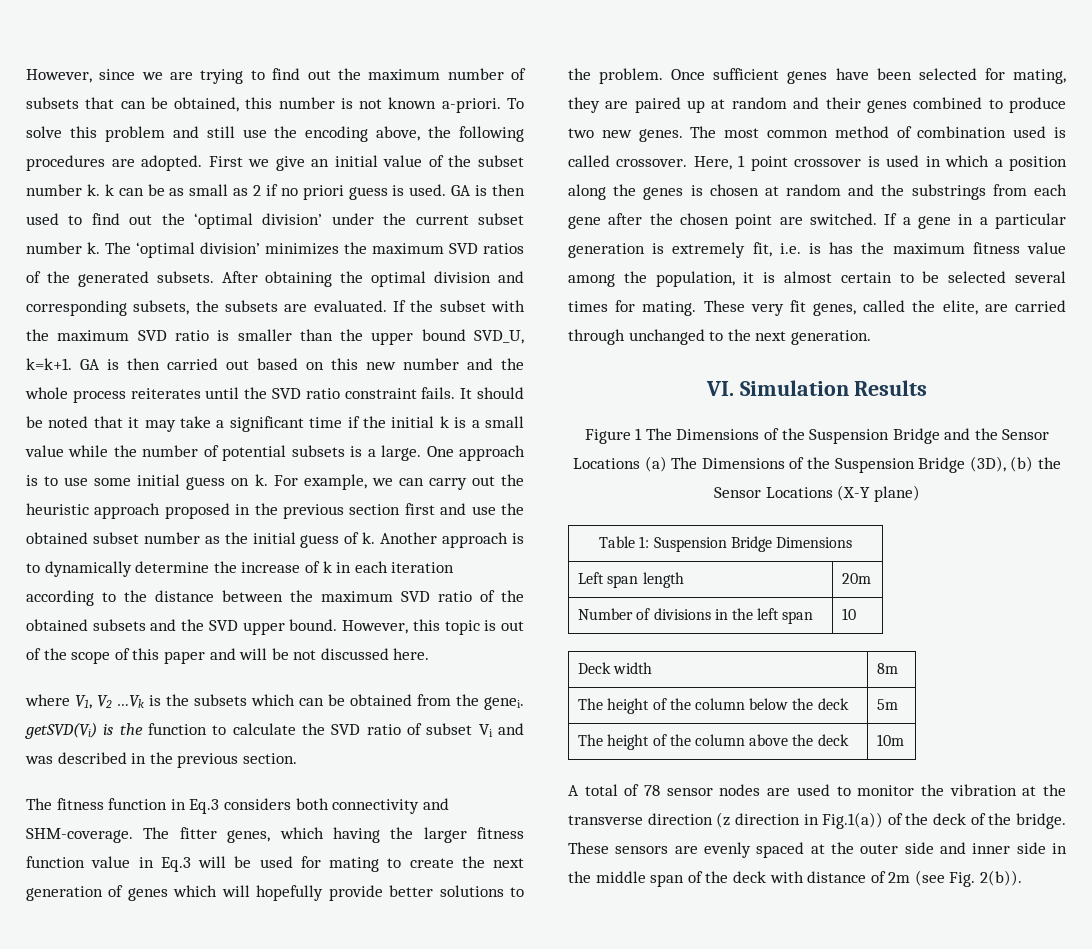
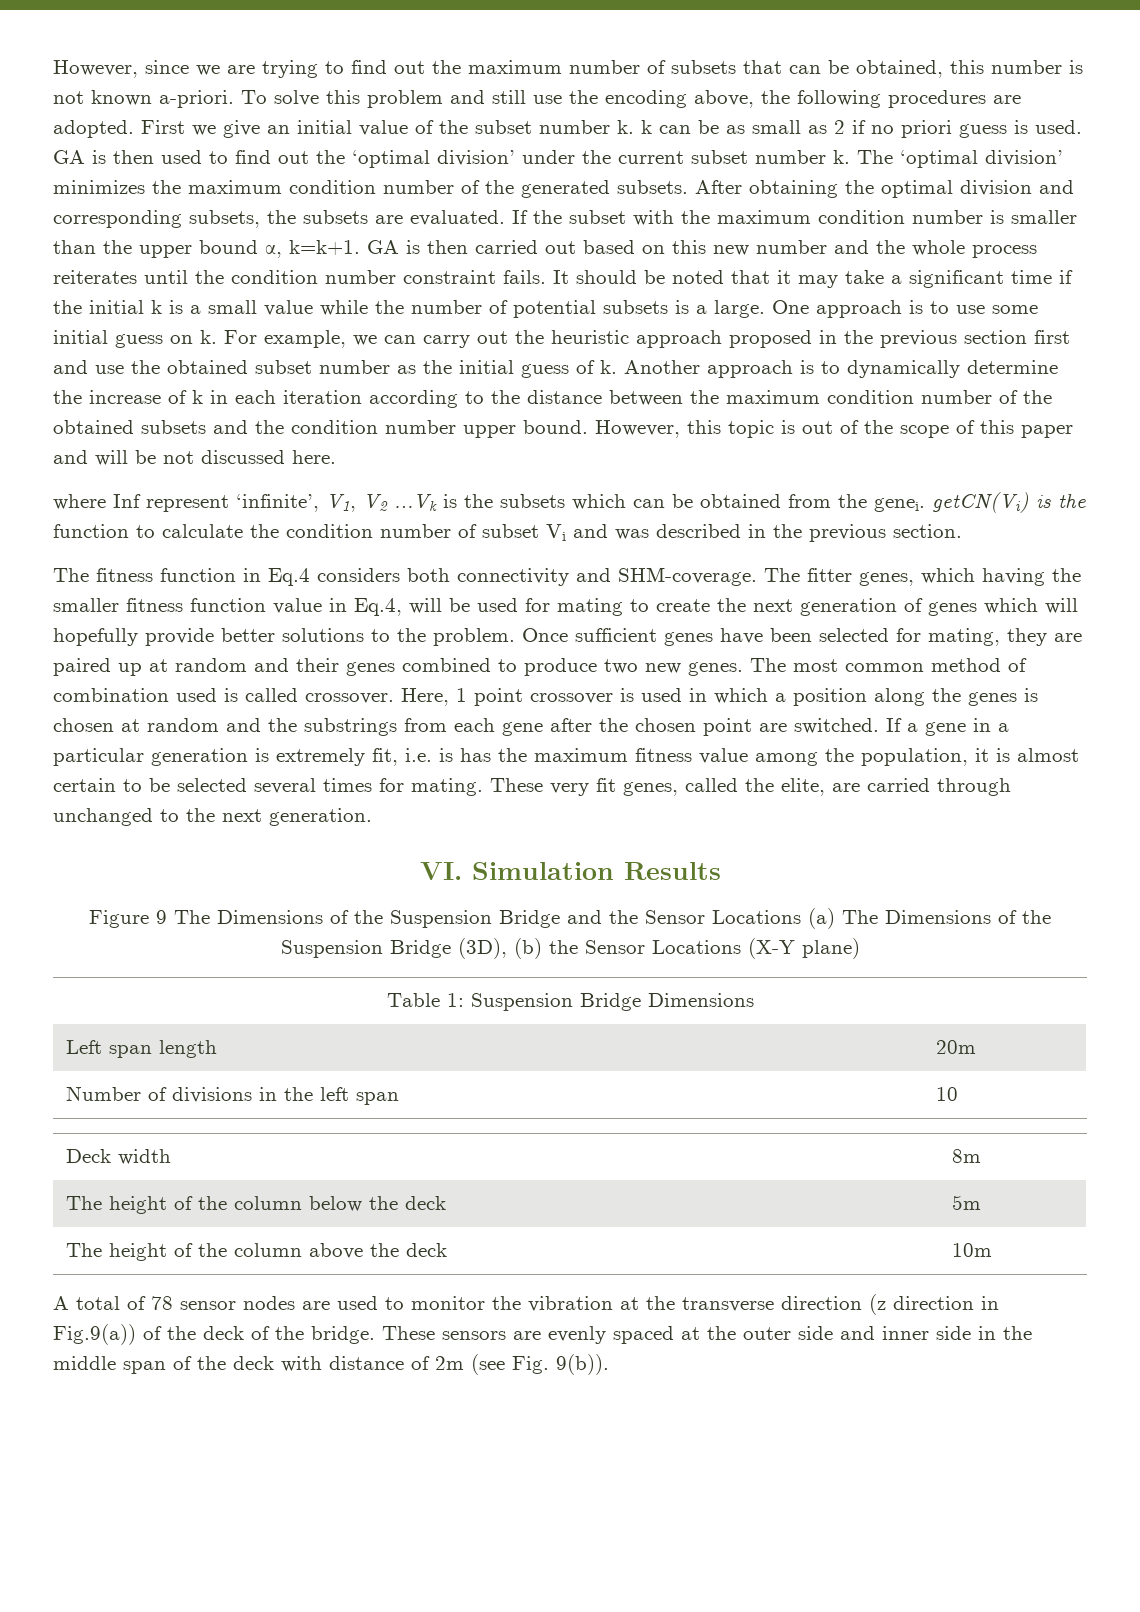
- The ‘optimal division’ minimizes the maximum SVD ratios of the generated subsets.
+ The ‘optimal division’ minimizes the maximum condition number of the generated subsets.
- If the subset with the maximum SVD ratio is smaller than the upper bound SVD_U, k=k+1.
+ If the subset with the maximum condition number is smaller than the upper bound α, k=k+1.
- GA is then carried out based on this new number and the whole process reiterates until the SVD ratio constraint fails.
+ GA is then carried out based on this new number and the whole process reiterates until the condition number constraint fails.
- Another approach is to dynamically determine the increase of k in each iteration according to the distance between the maximum SVD ratio of the obtained subsets and the SVD upper bound.
+ Another approach is to dynamically determine the increase of k in each iteration according to the distance between the maximum condition number of the obtained subsets and the condition number upper bound.
- where V1, V2 …Vk is the subsets which can be obtained from the genei. getSVD(Vi) is the function to calculate the SVD ratio of subset Vi and was described in the previous section.
+ where Inf represent ‘infinite’, V1, V2 …Vk is the subsets which can be obtained from the genei. getCN(Vi) is the function to calculate the condition number of subset Vi and was described in the previous section.
- The fitness function in Eq.3 considers both connectivity and SHM-coverage.
+ The fitness function in Eq.4 considers both connectivity and SHM-coverage.
- The fitter genes, which having the larger fitness function value in Eq.3 will be used for mating to create the next generation of genes which will hopefully provide better solutions to the problem.
+ The fitter genes, which having the smaller fitness function value in Eq.4, will be used for mating to create the next generation of genes which will hopefully provide better solutions to the problem.
- Figure 1 The Dimensions of the Suspension Bridge and the Sensor Locations (a) The Dimensions of the Suspension Bridge (3D), (b) the Sensor Locations (X-Y plane)
+ Figure 9 The Dimensions of the Suspension Bridge and the Sensor Locations (a) The Dimensions of the Suspension Bridge (3D), (b) the Sensor Locations (X-Y plane)
- A total of 78 sensor nodes are used to monitor the vibration at the transverse direction (z direction in Fig.1(a)) of the deck of the bridge.
+ A total of 78 sensor nodes are used to monitor the vibration at the transverse direction (z direction in Fig.9(a)) of the deck of the bridge.
- These sensors are evenly spaced at the outer side and inner side in the middle span of the deck with distance of 2m (see Fig. 2(b)).
+ These sensors are evenly spaced at the outer side and inner side in the middle span of the deck with distance of 2m (see Fig. 9(b)).

